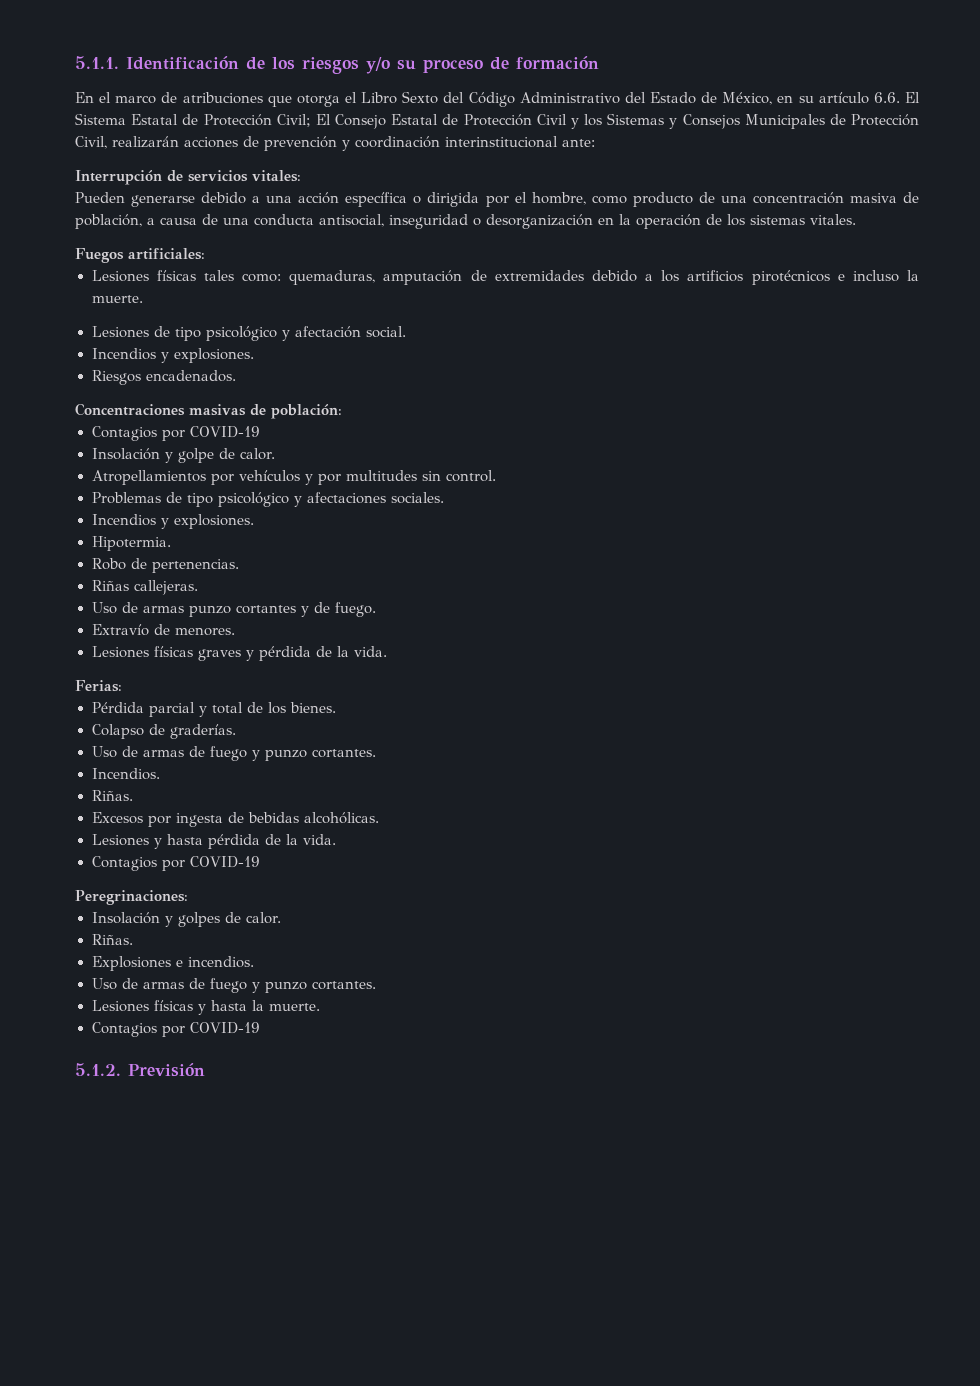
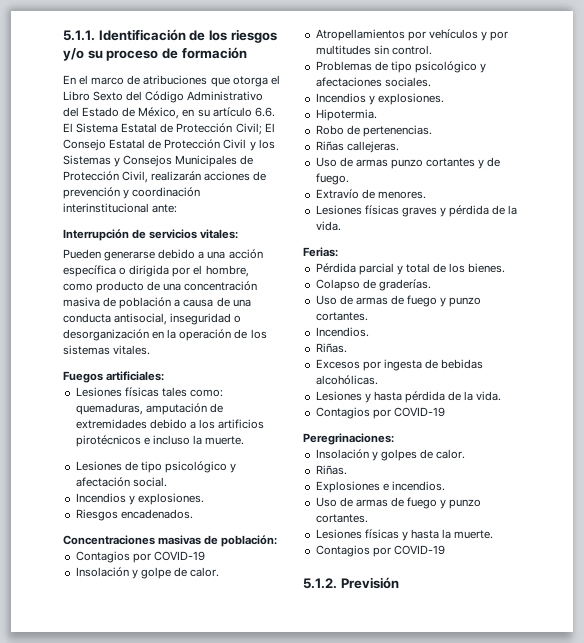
- Pueden generarse debido a una acción específica o dirigida por el hombre, como producto de una concentración masiva de población, a causa de una conducta antisocial, inseguridad o desorganización en la operación de los sistemas vitales.
+ Pueden generarse debido a una acción específica o dirigida por el hombre, como producto de una concentración masiva de población a causa de una conducta antisocial, inseguridad o desorganización en la operación de los sistemas vitales.

